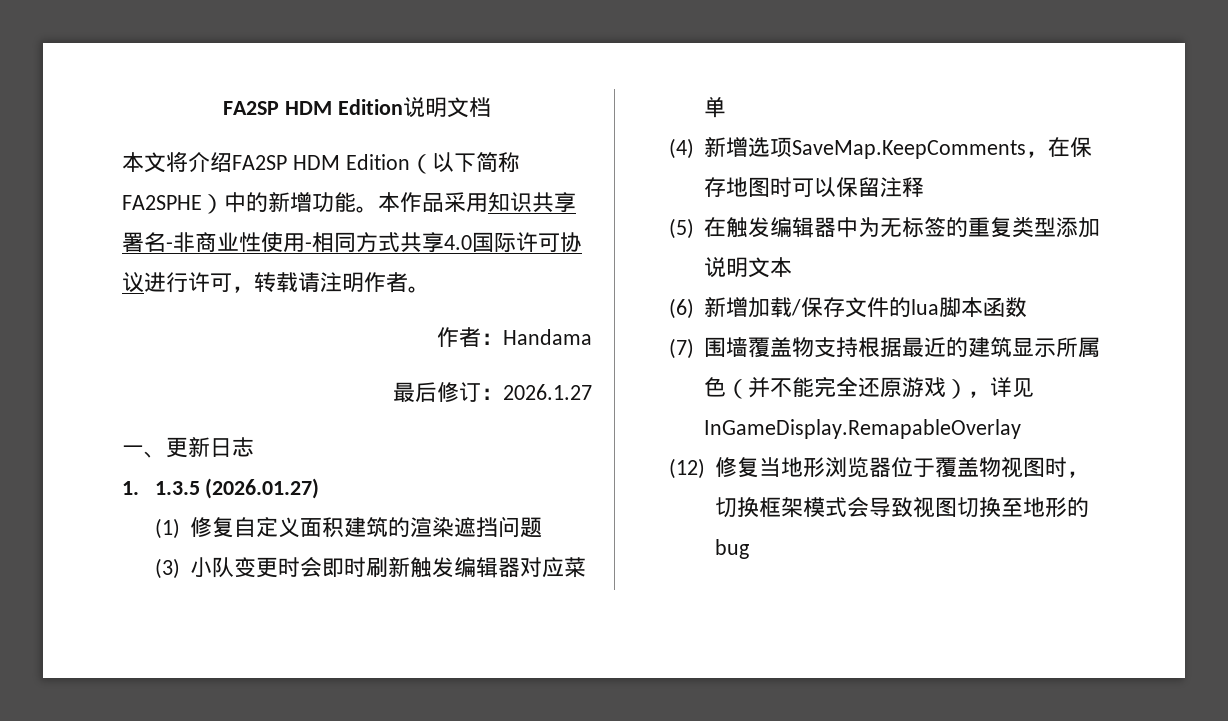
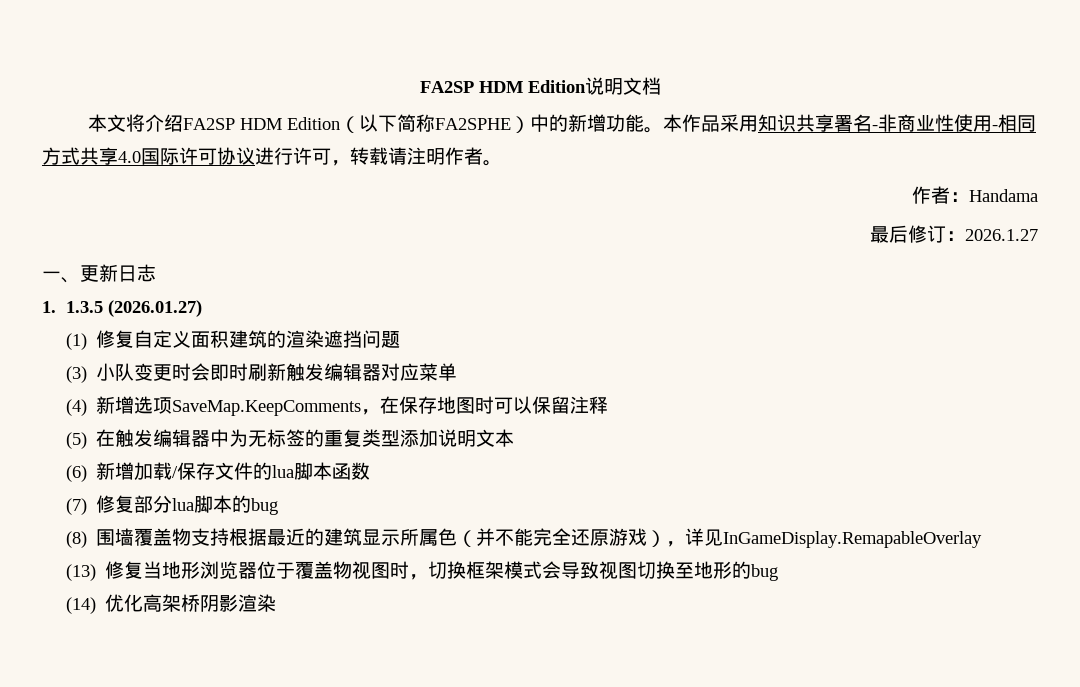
- (7)围墙覆盖物支持根据最近的建筑显示所属色（并不能完全还原游戏），详见InGameDisplay.RemapableOverlay
+ (7)修复部分lua脚本的bug
+ (8)围墙覆盖物支持根据最近的建筑显示所属色（并不能完全还原游戏），详见InGameDisplay.RemapableOverlay
- (12)修复当地形浏览器位于覆盖物视图时，切换框架模式会导致视图切换至地形的bug
+ (13)修复当地形浏览器位于覆盖物视图时，切换框架模式会导致视图切换至地形的bug
+ (14)优化高架桥阴影渲染

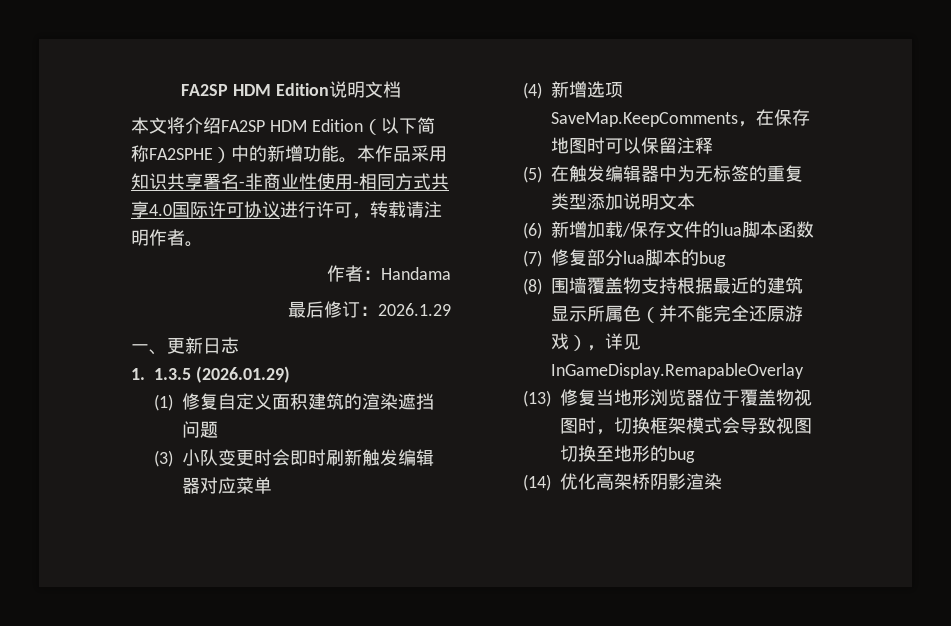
- 最后修订：2026.1.27
+ 最后修订：2026.1.29
- 1. 1.3.5 (2026.01.27)
+ 1. 1.3.5 (2026.01.29)

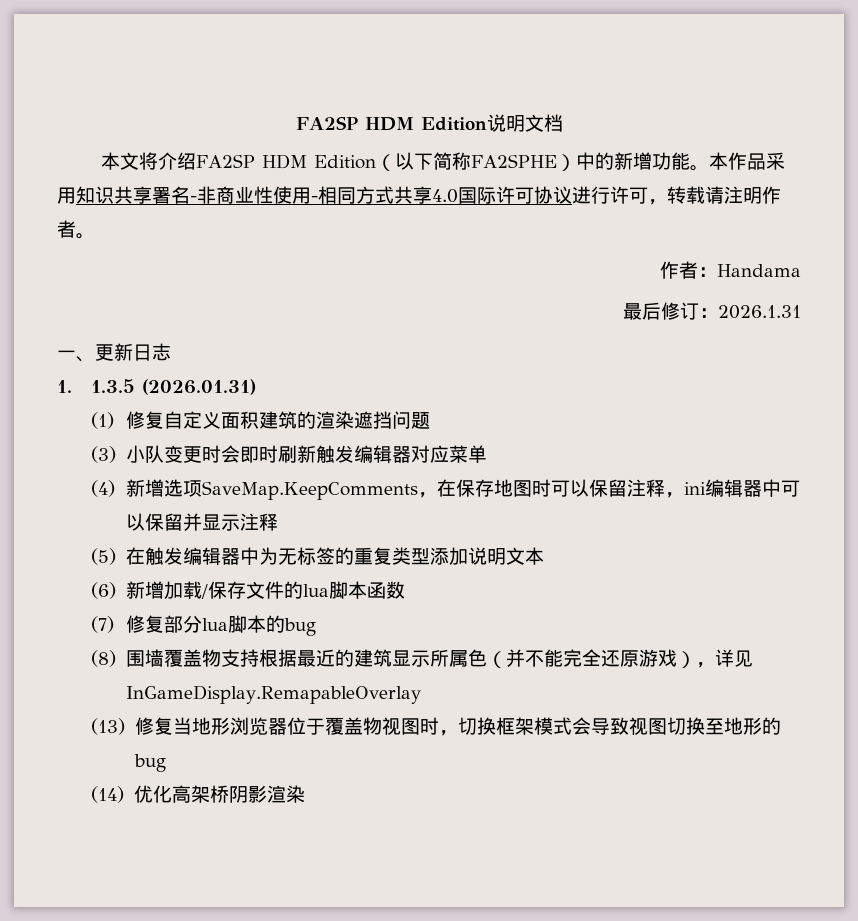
- 最后修订：2026.1.29
+ 最后修订：2026.1.31
- 1. 1.3.5 (2026.01.29)
+ 1. 1.3.5 (2026.01.31)
- (4)新增选项SaveMap.KeepComments，在保存地图时可以保留注释
+ (4)新增选项SaveMap.KeepComments，在保存地图时可以保留注释，ini编辑器中可以保留并显示注释

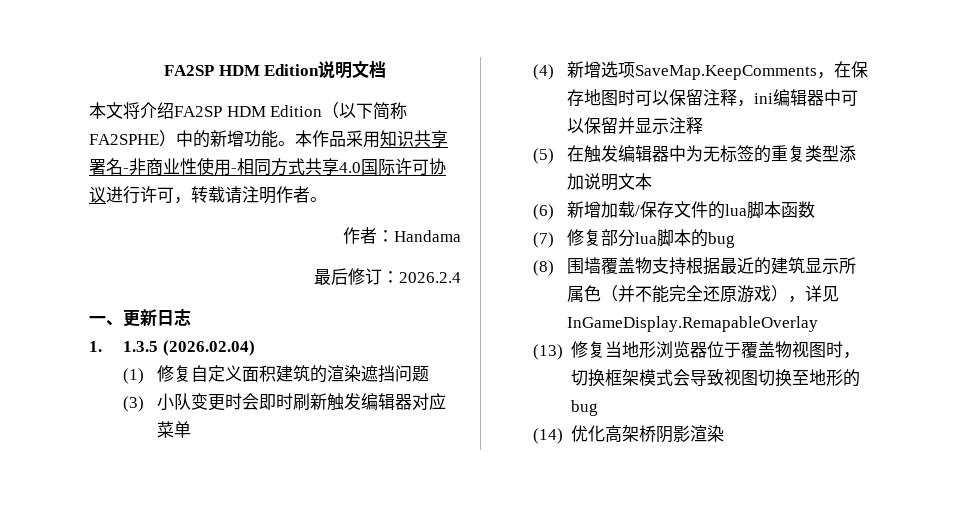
- 最后修订：2026.1.31
+ 最后修订：2026.2.4
- 1. 1.3.5 (2026.01.31)
+ 1. 1.3.5 (2026.02.04)

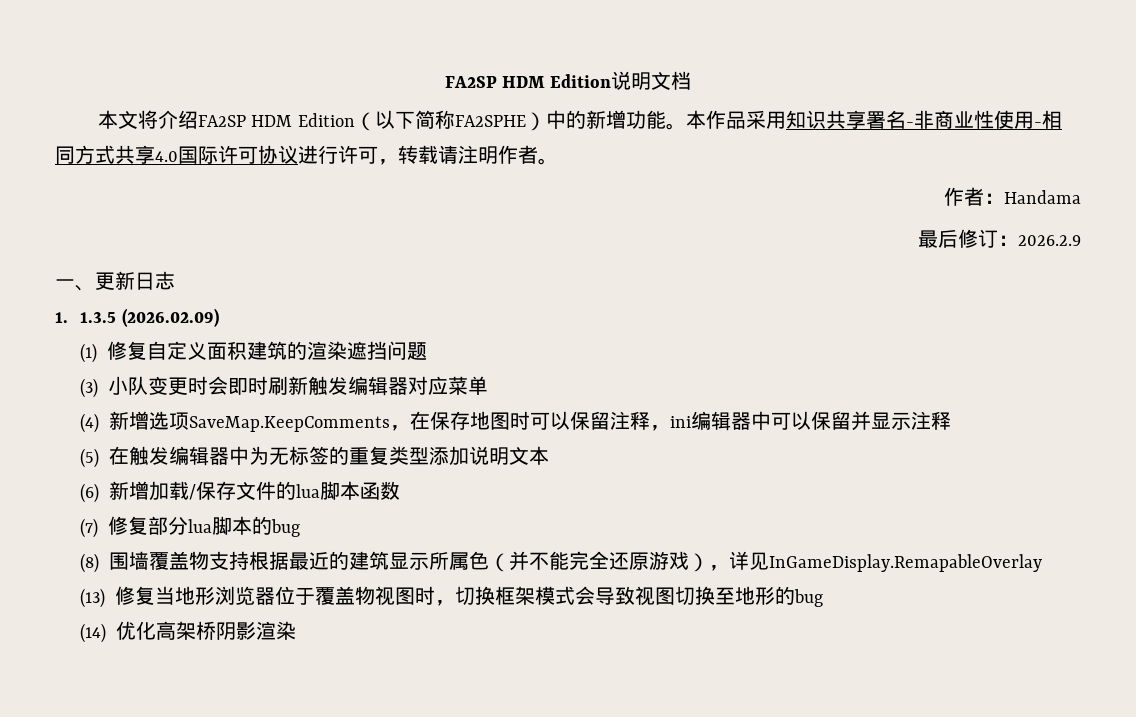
- 最后修订：2026.2.4
+ 最后修订：2026.2.9
- 1. 1.3.5 (2026.02.04)
+ 1. 1.3.5 (2026.02.09)

